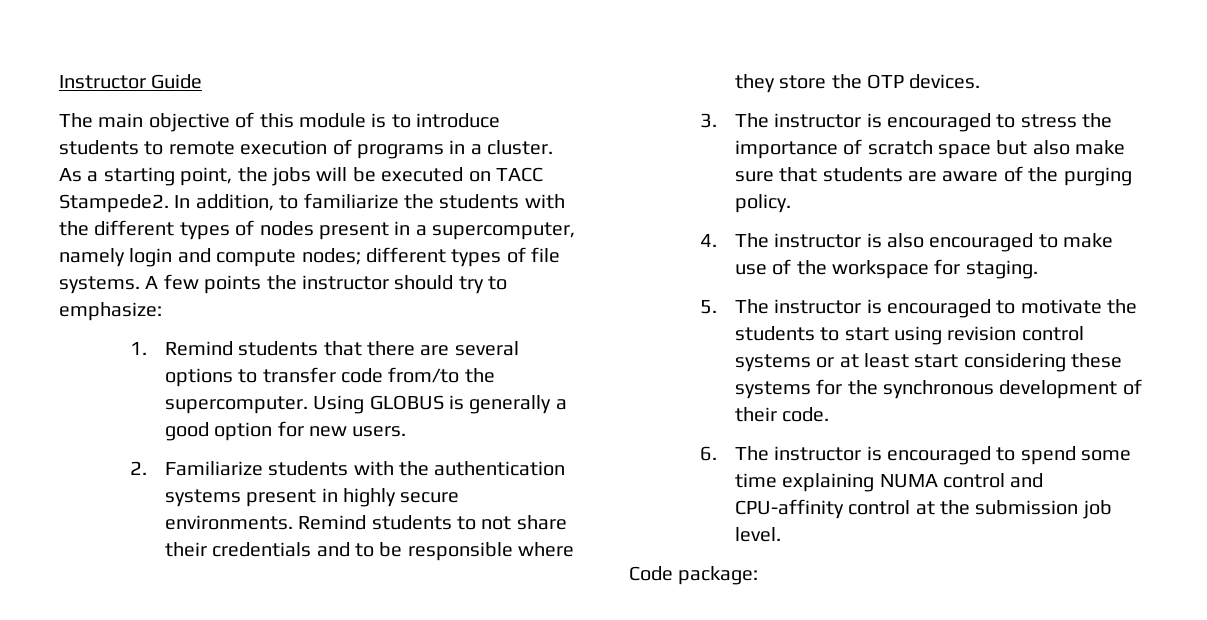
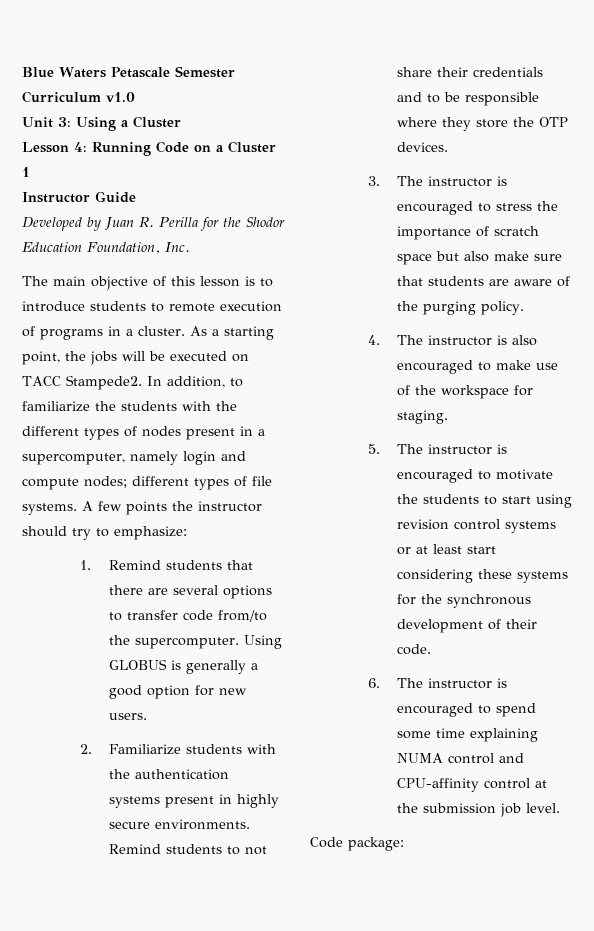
+ Blue Waters Petascale Semester Curriculum v1.0
+ Unit 3: Using a Cluster
+ Lesson 4: Running Code on a Cluster 1
  Instructor Guide
+ Developed by Juan R. Perilla for the Shodor Education Foundation, Inc.
- The main objective of this module is to introduce students to remote execution of programs in a cluster.
+ The main objective of this lesson is to introduce students to remote execution of programs in a cluster.

